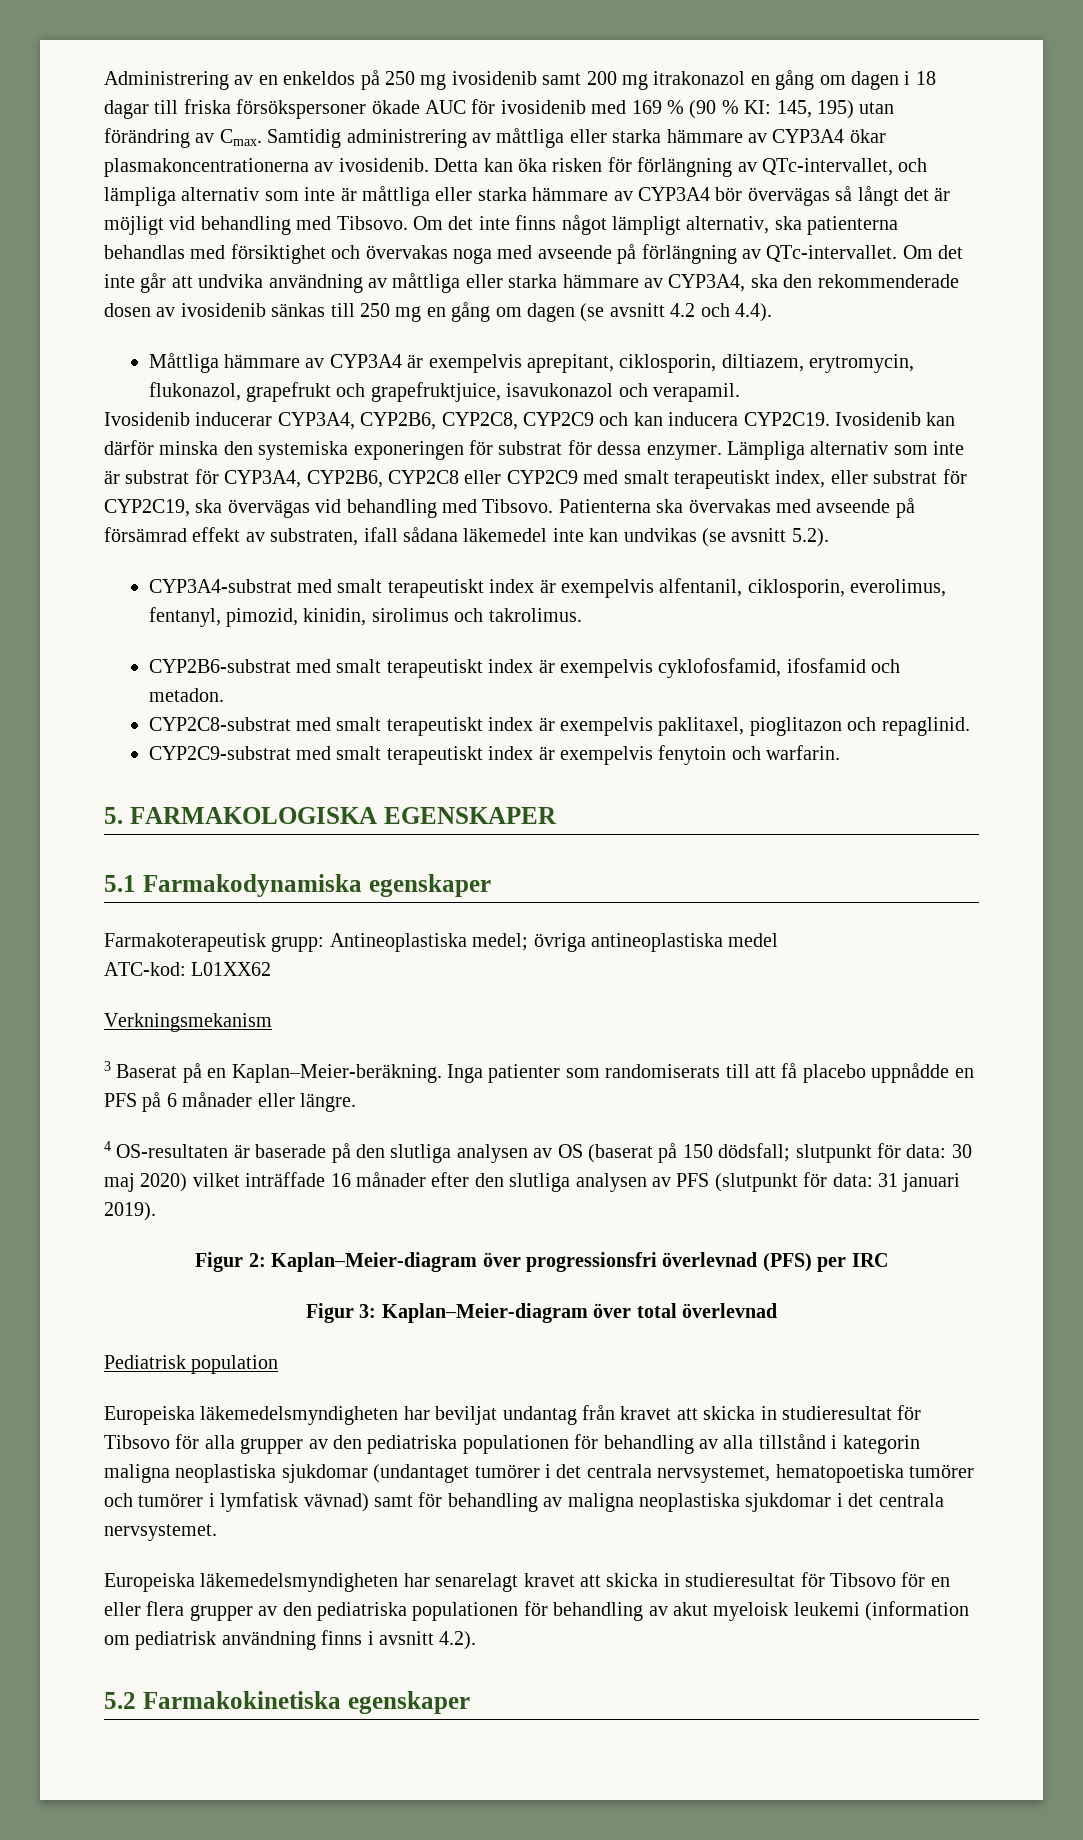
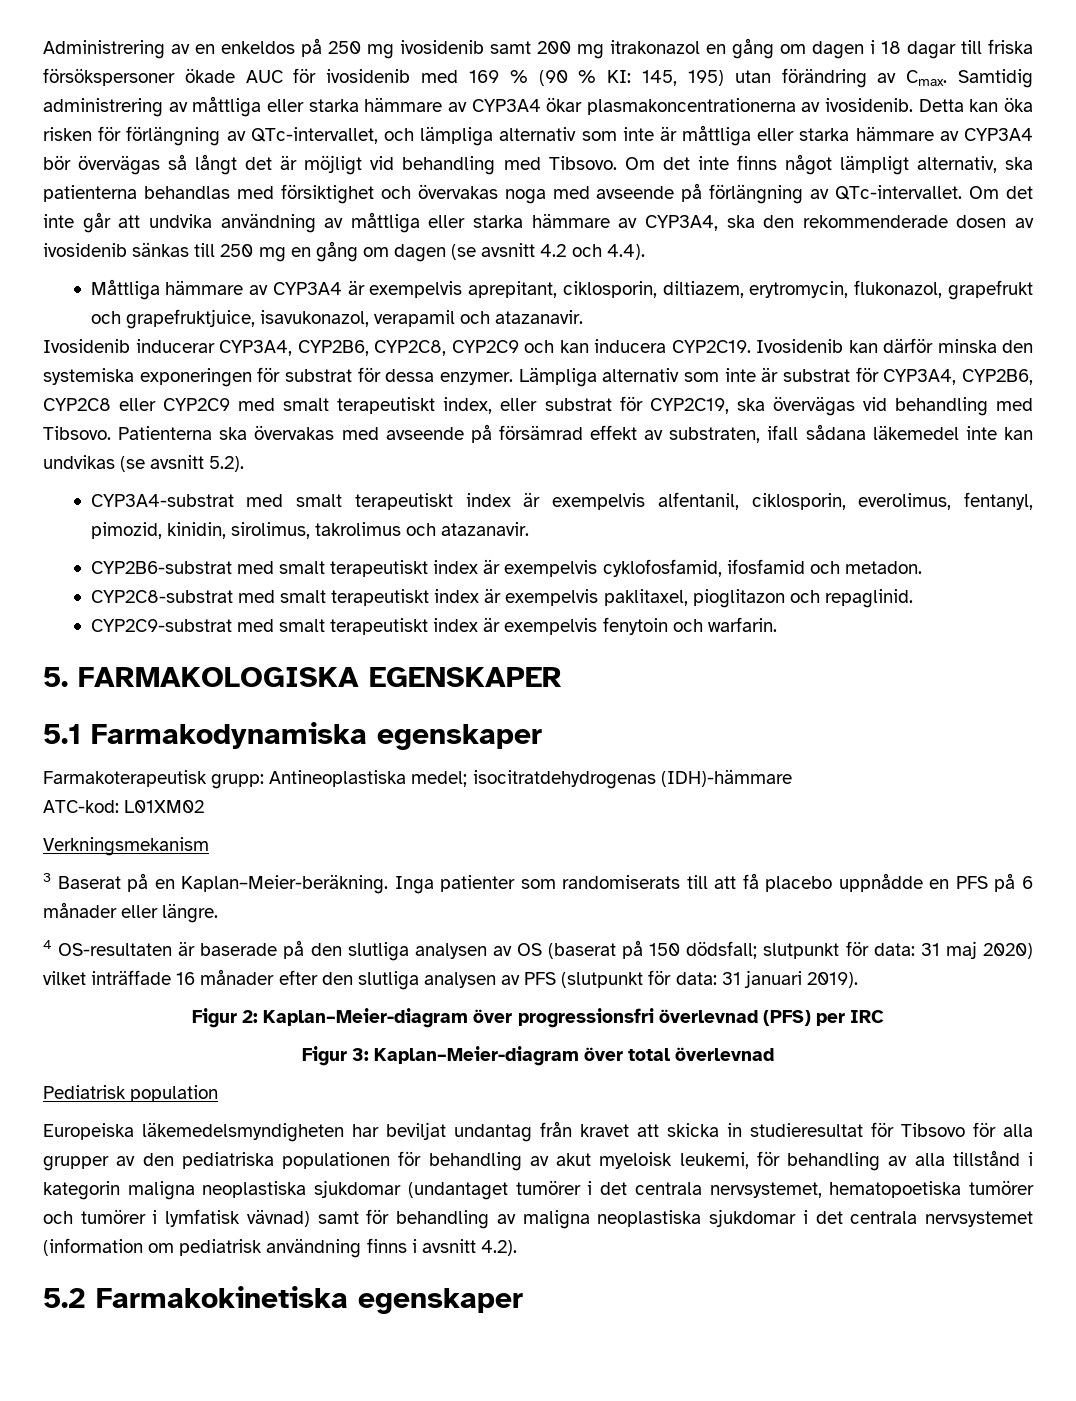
- Måttliga hämmare av CYP3A4 är exempelvis aprepitant, ciklosporin, diltiazem, erytromycin, flukonazol, grapefrukt och grapefruktjuice, isavukonazol och verapamil.
+ Måttliga hämmare av CYP3A4 är exempelvis aprepitant, ciklosporin, diltiazem, erytromycin, flukonazol, grapefrukt och grapefruktjuice, isavukonazol, verapamil och atazanavir.
- CYP3A4-substrat med smalt terapeutiskt index är exempelvis alfentanil, ciklosporin, everolimus, fentanyl, pimozid, kinidin, sirolimus och takrolimus.
+ CYP3A4-substrat med smalt terapeutiskt index är exempelvis alfentanil, ciklosporin, everolimus, fentanyl, pimozid, kinidin, sirolimus, takrolimus och atazanavir.
- Farmakoterapeutisk grupp: Antineoplastiska medel; övriga antineoplastiska medel
+ Farmakoterapeutisk grupp: Antineoplastiska medel; isocitratdehydrogenas (IDH)-hämmare
- ATC-kod: L01XX62
+ ATC-kod: L01XM02
- 4 OS-resultaten är baserade på den slutliga analysen av OS (baserat på 150 dödsfall; slutpunkt för data: 30 maj 2020) vilket inträffade 16 månader efter den slutliga analysen av PFS (slutpunkt för data: 31 januari 2019).
+ 4 OS-resultaten är baserade på den slutliga analysen av OS (baserat på 150 dödsfall; slutpunkt för data: 31 maj 2020) vilket inträffade 16 månader efter den slutliga analysen av PFS (slutpunkt för data: 31 januari 2019).
- Europeiska läkemedelsmyndigheten har beviljat undantag från kravet att skicka in studieresultat för Tibsovo för alla grupper av den pediatriska populationen för behandling av alla tillstånd i kategorin maligna neoplastiska sjukdomar (undantaget tumörer i det centrala nervsystemet, hematopoetiska tumörer och tumörer i lymfatisk vävnad) samt för behandling av maligna neoplastiska sjukdomar i det centrala nervsystemet.
- Europeiska läkemedelsmyndigheten har senarelagt kravet att skicka in studieresultat för Tibsovo för en eller flera grupper av den pediatriska populationen för behandling av akut myeloisk leukemi (information om pediatrisk användning finns i avsnitt 4.2).
+ Europeiska läkemedelsmyndigheten har beviljat undantag från kravet att skicka in studieresultat för Tibsovo för alla grupper av den pediatriska populationen för behandling av akut myeloisk leukemi, för behandling av alla tillstånd i kategorin maligna neoplastiska sjukdomar (undantaget tumörer i det centrala nervsystemet, hematopoetiska tumörer och tumörer i lymfatisk vävnad) samt för behandling av maligna neoplastiska sjukdomar i det centrala nervsystemet (information om pediatrisk användning finns i avsnitt 4.2).

